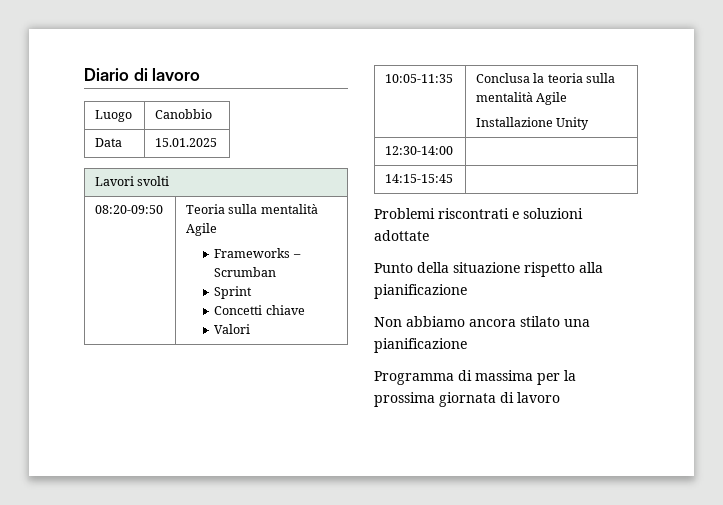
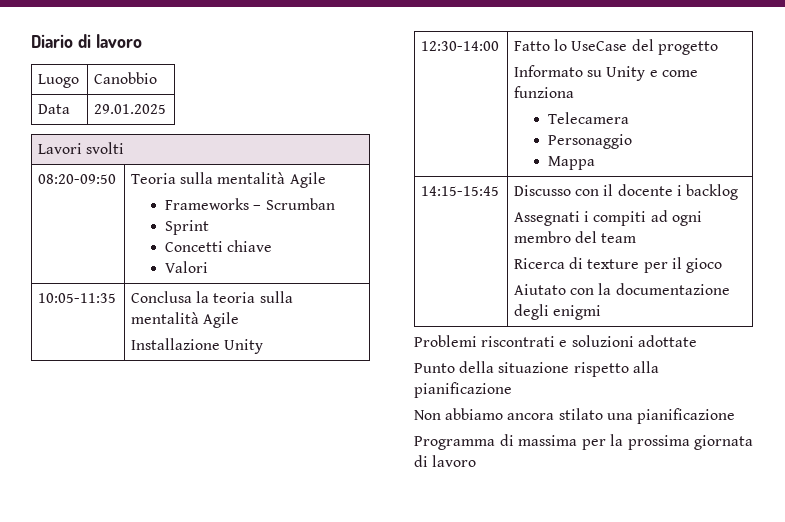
- Data | 15.01.2025
+ Data | 29.01.2025
- 12:30-14:00 |
- 14:15-15:45 |
+ 12:30-14:00 | Fatto lo UseCase del progetto
+ Informato su Unity e come funziona
+ Telecamera
+ Personaggio
+ Mappa
+ 14:15-15:45 | Discusso con il docente i backlog
+ Assegnati i compiti ad ogni membro del team
+ Ricerca di texture per il gioco
+ Aiutato con la documentazione degli enigmi

